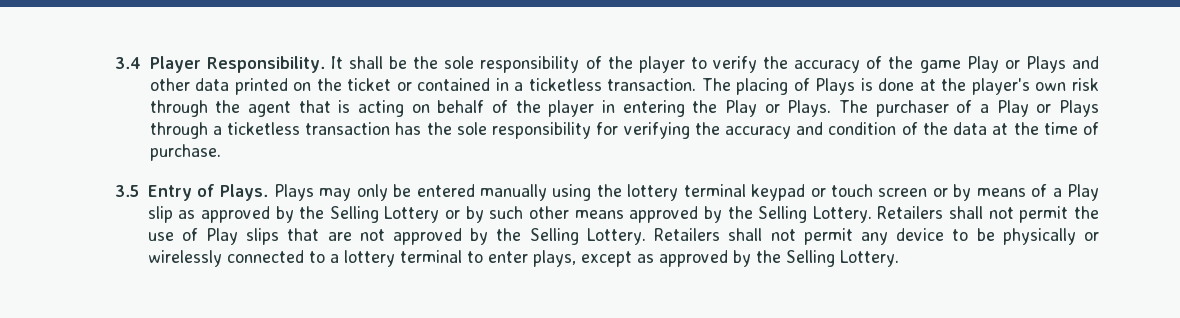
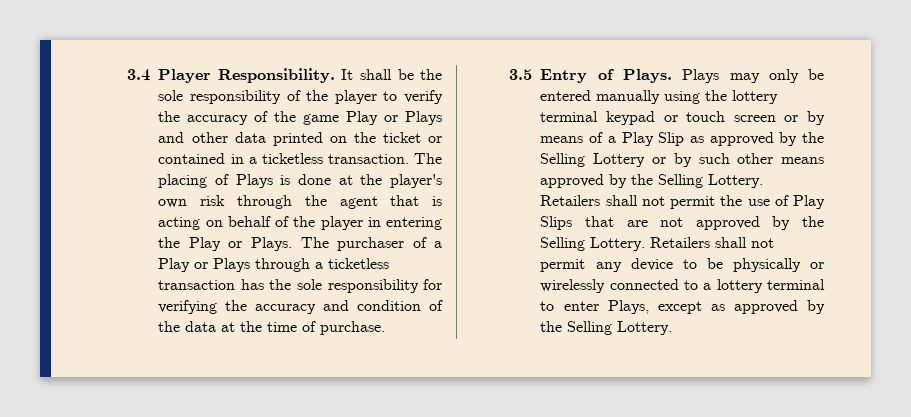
- Plays may only be entered manually using the lottery terminal keypad or touch screen or by means of a Play slip as approved by the Selling Lottery or by such other means approved by the Selling Lottery.
+ Plays may only be entered manually using the lottery terminal keypad or touch screen or by means of a Play Slip as approved by the Selling Lottery or by such other means approved by the Selling Lottery.
- Retailers shall not permit the use of Play slips that are not approved by the Selling Lottery.
+ Retailers shall not permit the use of Play Slips that are not approved by the Selling Lottery.
- Retailers shall not permit any device to be physically or wirelessly connected to a lottery terminal to enter plays, except as approved by the Selling Lottery.
+ Retailers shall not permit any device to be physically or wirelessly connected to a lottery terminal to enter Plays, except as approved by the Selling Lottery.

